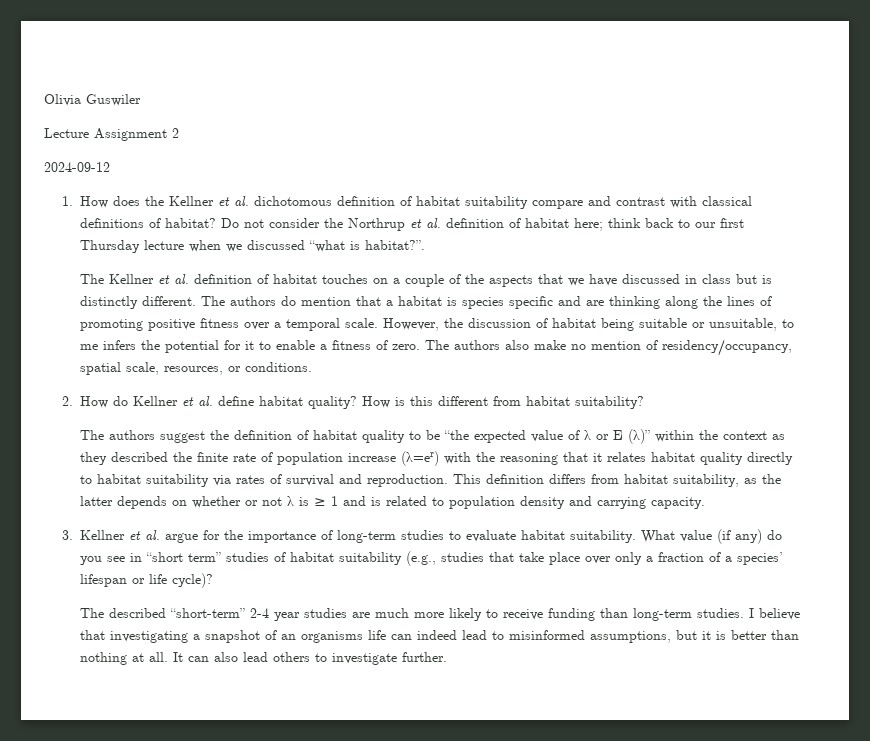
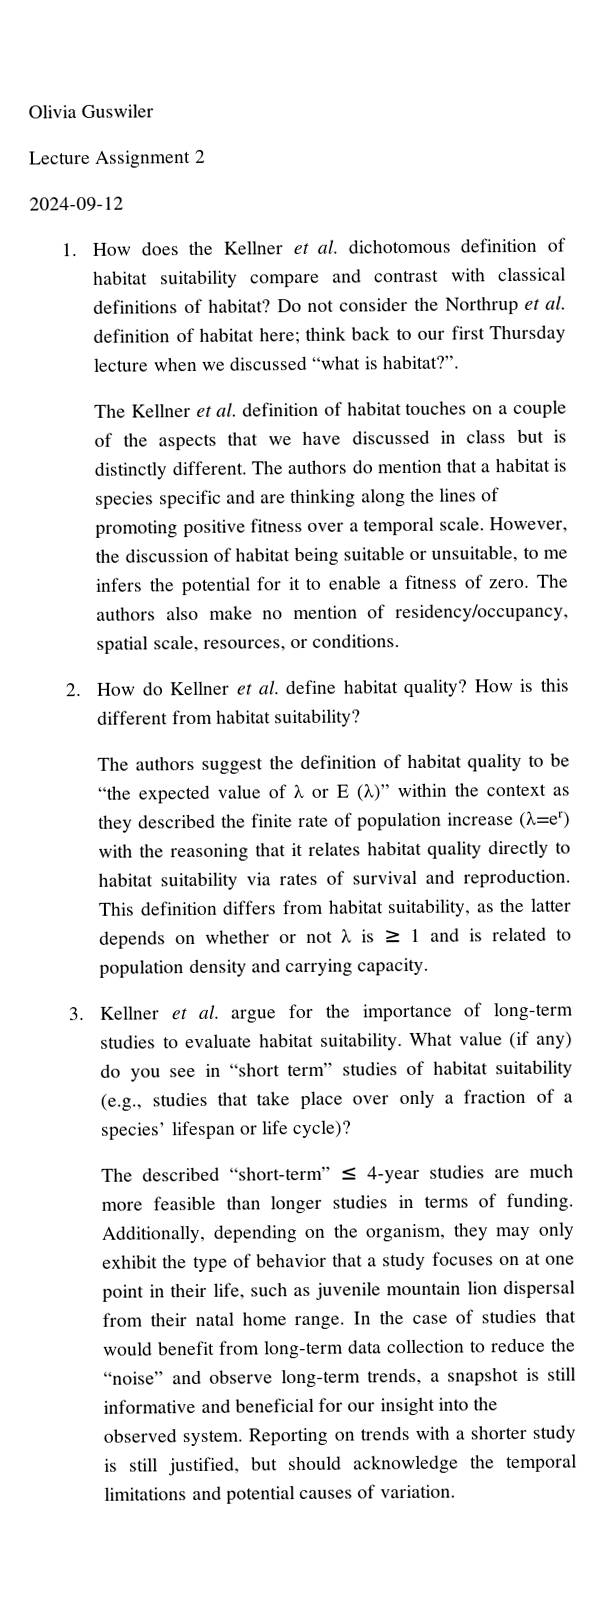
- The described “short-term” 2-4 year studies are much more likely to receive funding than long-term studies. I believe that investigating a snapshot of an organisms life can indeed lead to misinformed assumptions, but it is better than nothing at all. It can also lead others to investigate further.
+ The described “short-term” ≤ 4-year studies are much more feasible than longer studies in terms of funding. Additionally, depending on the organism, they may only exhibit the type of behavior that a study focuses on at one point in their life, such as juvenile mountain lion dispersal from their natal home range. In the case of studies that would benefit from long-term data collection to reduce the “noise” and observe long-term trends, a snapshot is still informative and beneficial for our insight into the observed system. Reporting on trends with a shorter study is still justified, but should acknowledge the temporal limitations and potential causes of variation.

